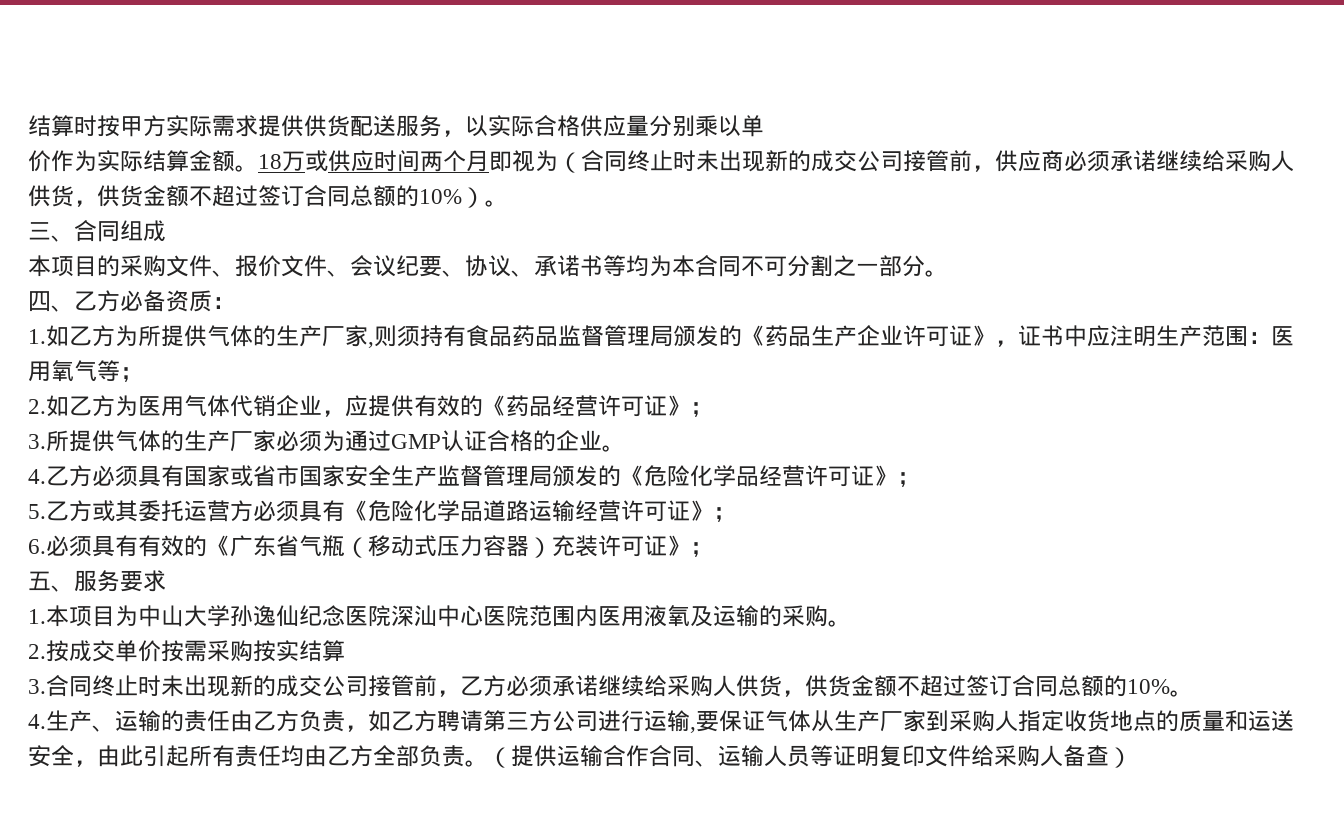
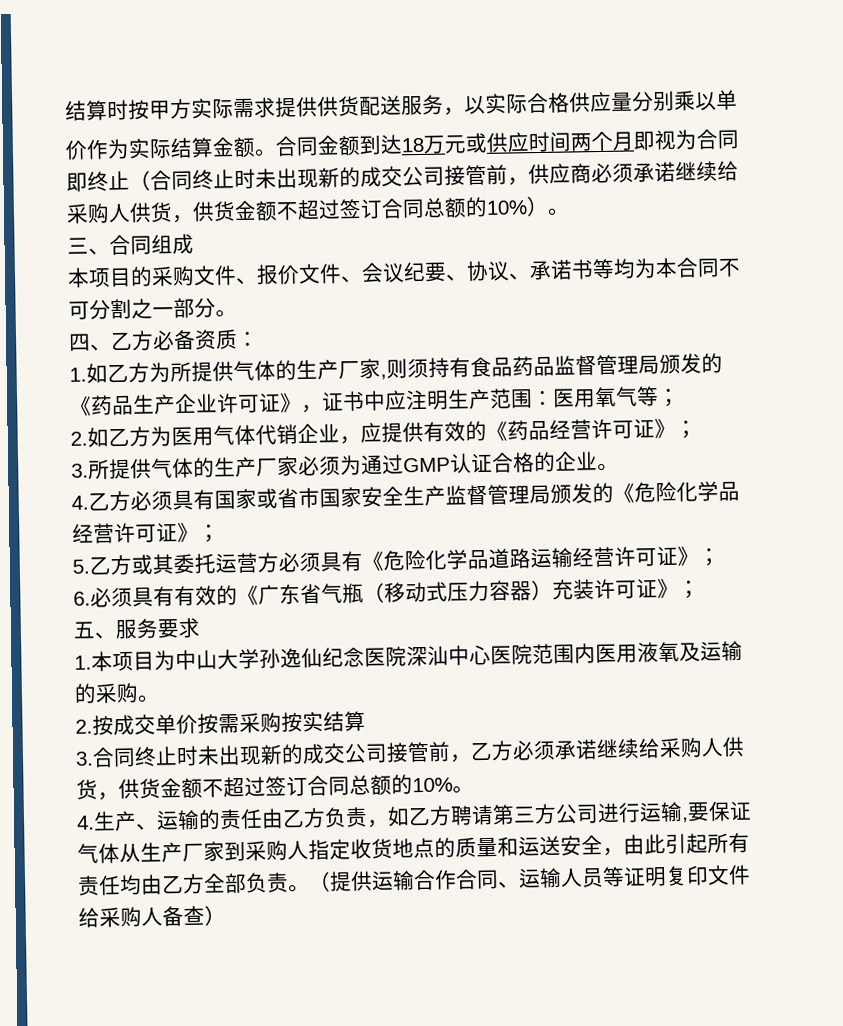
- 18万或供应时间两个月即视为（合同终止时未出现新的成交公司接管前，供应商必须承诺继续给采购人供货，供货金额不超过签订合同总额的10%）。
+ 合同金额到达18万元或供应时间两个月即视为合同即终止（合同终止时未出现新的成交公司接管前，供应商必须承诺继续给采购人供货，供货金额不超过签订合同总额的10%）。

